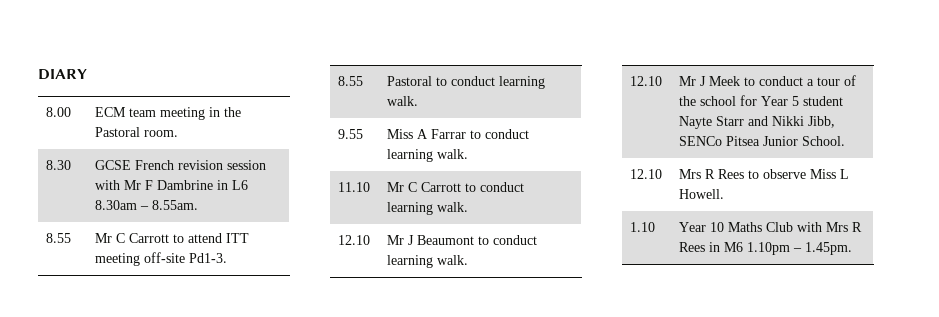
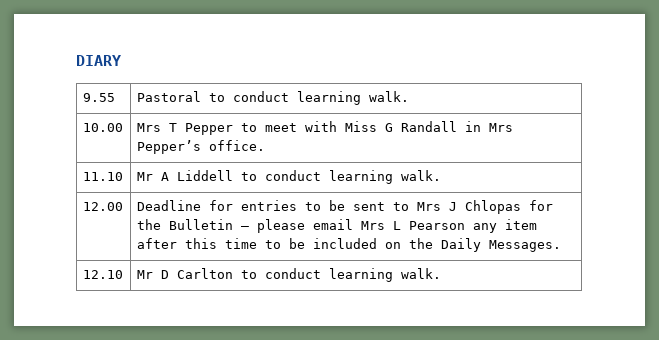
- 8.00 | ECM team meeting in the Pastoral room.
- 8.30 | GCSE French revision session with Mr F Dambrine in L6 8.30am – 8.55am.
- 8.55 | Mr C Carrott to attend ITT meeting off-site Pd1-3.
- 8.55 | Pastoral to conduct learning walk.
+ 9.55 | Pastoral to conduct learning walk.
- 9.55 | Miss A Farrar to conduct learning walk.
- 11.10 | Mr C Carrott to conduct learning walk.
- 12.10 | Mr J Beaumont to conduct learning walk.
- 12.10 | Mr J Meek to conduct a tour of the school for Year 5 student Nayte Starr and Nikki Jibb, SENCo Pitsea Junior School.
- 12.10 | Mrs R Rees to observe Miss L Howell.
- 1.10 | Year 10 Maths Club with Mrs R Rees in M6 1.10pm – 1.45pm.
+ 10.00 | Mrs T Pepper to meet with Miss G Randall in Mrs Pepper’s office.
+ 11.10 | Mr A Liddell to conduct learning walk.
+ 12.00 | Deadline for entries to be sent to Mrs J Chlopas for the Bulletin – please email Mrs L Pearson any item after this time to be included on the Daily Messages.
+ 12.10 | Mr D Carlton to conduct learning walk.

